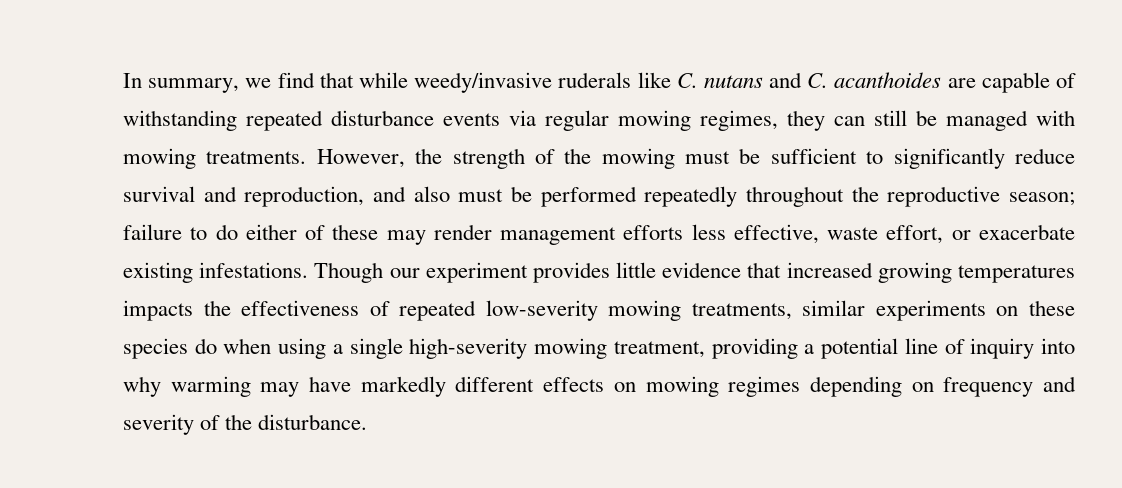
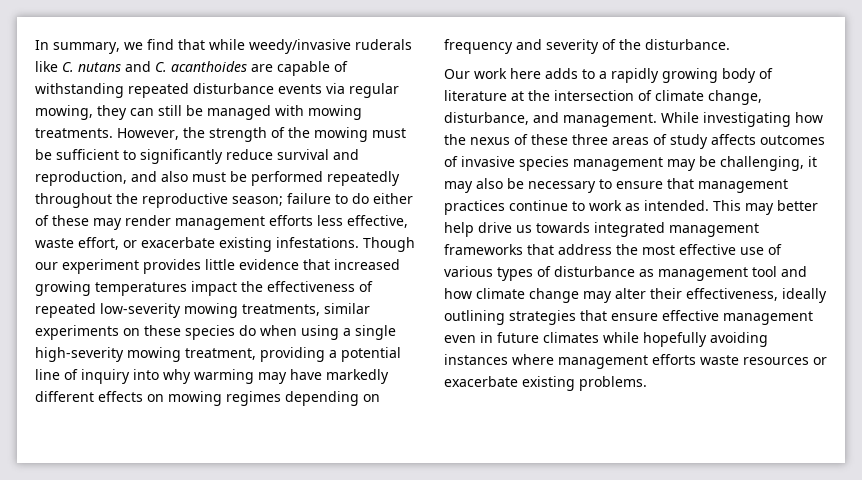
- In summary, we find that while weedy/invasive ruderals like C. nutans and C. acanthoides are capable of withstanding repeated disturbance events via regular mowing regimes, they can still be managed with mowing treatments.
+ In summary, we find that while weedy/invasive ruderals like C. nutans and C. acanthoides are capable of withstanding repeated disturbance events via regular mowing, they can still be managed with mowing treatments.
- Though our experiment provides little evidence that increased growing temperatures impacts the effectiveness of repeated low-severity mowing treatments, similar experiments on these species do when using a single high-severity mowing treatment, providing a potential line of inquiry into why warming may have markedly different effects on mowing regimes depending on frequency and severity of the disturbance.
+ Though our experiment provides little evidence that increased growing temperatures impact the effectiveness of repeated low-severity mowing treatments, similar experiments on these species do when using a single high-severity mowing treatment, providing a potential line of inquiry into why warming may have markedly different effects on mowing regimes depending on frequency and severity of the disturbance.
+ Our work here adds to a rapidly growing body of literature at the intersection of climate change, disturbance, and management. While investigating how the nexus of these three areas of study affects outcomes of invasive species management may be challenging, it may also be necessary to ensure that management practices continue to work as intended. This may better help drive us towards integrated management frameworks that address the most effective use of various types of disturbance as management tool and how climate change may alter their effectiveness, ideally outlining strategies that ensure effective management even in future climates while hopefully avoiding instances where management efforts waste resources or exacerbate existing problems.

